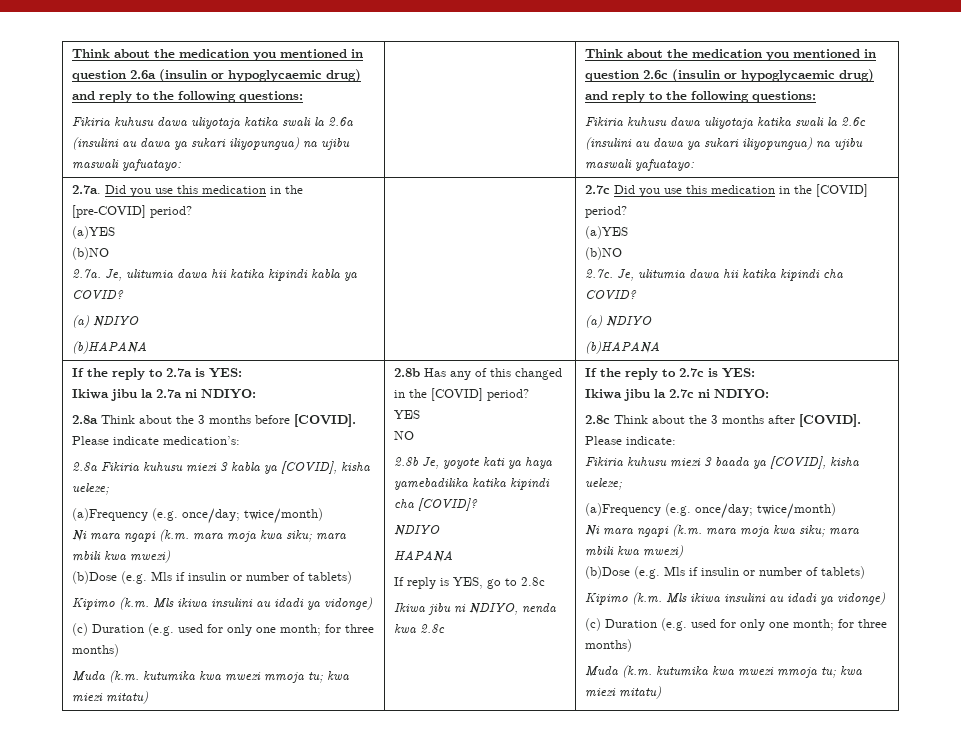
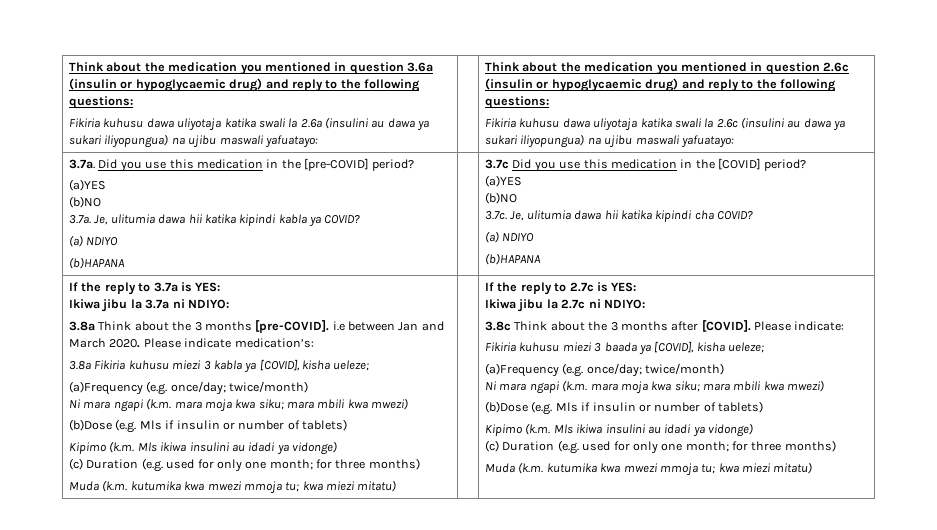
- Think about the medication you mentioned in question 2.6a (insulin or hypoglycaemic drug) and reply to the following questions:
+ Think about the medication you mentioned in question 3.6a (insulin or hypoglycaemic drug) and reply to the following questions:
- 2.7a. Did you use this medication in the [pre-COVID] period?
+ 3.7a. Did you use this medication in the [pre-COVID] period?
- 2.7a. Je, ulitumia dawa hii katika kipindi kabla ya COVID?
+ 3.7a. Je, ulitumia dawa hii katika kipindi kabla ya COVID?
- 2.7c Did you use this medication in the [COVID] period?
+ 3.7c Did you use this medication in the [COVID] period?
- 2.7c. Je, ulitumia dawa hii katika kipindi cha COVID?
+ 3.7c. Je, ulitumia dawa hii katika kipindi cha COVID?
- If the reply to 2.7a is YES:
- Ikiwa jibu la 2.7a ni NDIYO:
- 2.8a Think about the 3 months before [COVID].
+ If the reply to 3.7a is YES:
+ Ikiwa jibu la 3.7a ni NDIYO:
+ 3.8a Think about the 3 months [pre-COVID]. i.e between Jan and March 2020.
- 2.8a Fikiria kuhusu miezi 3 kabla ya [COVID], kisha ueleze;
+ 3.8a Fikiria kuhusu miezi 3 kabla ya [COVID], kisha ueleze;
- 2.8b Has any of this changed in the [COVID] period?
- YES
- NO
- 2.8b Je, yoyote kati ya haya yamebadilika katika kipindi cha [COVID]?
- NDIYO
- HAPANA
- If reply is YES, go to 2.8c
- Ikiwa jibu ni NDIYO, nenda kwa 2.8c
- 2.8c Think about the 3 months after [COVID].
+ 3.8c Think about the 3 months after [COVID].

